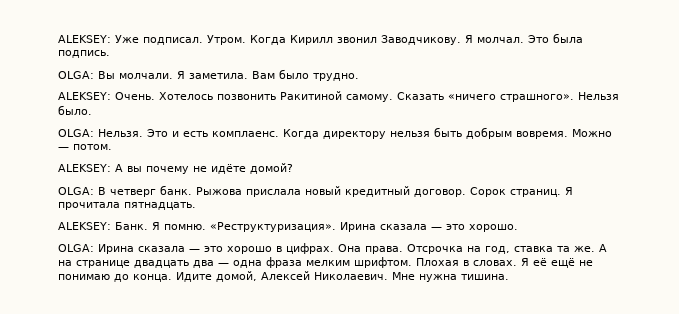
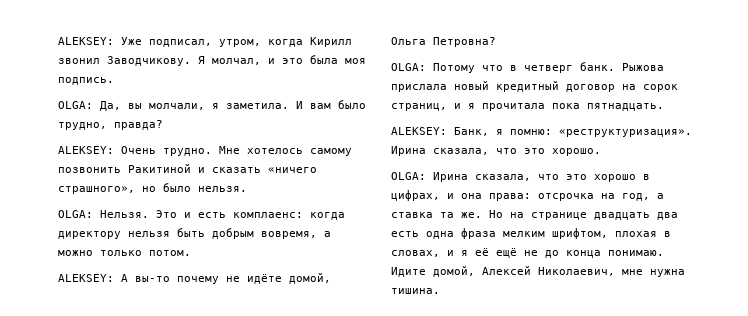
- ALEKSEY: Уже подписал. Утром. Когда Кирилл звонил Заводчикову.
+ ALEKSEY: Уже подписал, утром, когда Кирилл звонил Заводчикову.
- Я молчал. Это была подпись.
- OLGA: Вы молчали. Я заметила. Вам было трудно.
- ALEKSEY: Очень. Хотелось позвонить Ракитиной самому. Сказать «ничего страшного». Нельзя было.
+ Я молчал, и это была моя подпись.
+ OLGA: Да, вы молчали, я заметила. И вам было трудно, правда?
+ ALEKSEY: Очень трудно. Мне хотелось самому позвонить Ракитиной и сказать «ничего страшного», но было нельзя.
- Это и есть комплаенс. Когда директору нельзя быть добрым вовремя. Можно — потом.
+ Это и есть комплаенс: когда директору нельзя быть добрым вовремя, а можно только потом.
- ALEKSEY: А вы почему не идёте домой?
- OLGA: В четверг банк.
+ ALEKSEY: А вы-то почему не идёте домой, Ольга Петровна?
+ OLGA: Потому что в четверг банк.
- Рыжова прислала новый кредитный договор. Сорок страниц. Я прочитала пятнадцать.
- ALEKSEY: Банк. Я помню. «Реструктуризация». Ирина сказала — это хорошо.
+ Рыжова прислала новый кредитный договор на сорок страниц, и я прочитала пока пятнадцать.
+ ALEKSEY: Банк, я помню: «реструктуризация». Ирина сказала, что это хорошо.
- OLGA: Ирина сказала — это хорошо в цифрах. Она права. Отсрочка на год, ставка та же.
+ OLGA: Ирина сказала, что это хорошо в цифрах, и она права: отсрочка на год, а ставка та же.
- А на странице двадцать два — одна фраза мелким шрифтом. Плохая в словах. Я её ещё не понимаю до конца.
+ Но на странице двадцать два есть одна фраза мелким шрифтом, плохая в словах, и я её ещё не до конца понимаю.
- Идите домой, Алексей Николаевич. Мне нужна тишина.
+ Идите домой, Алексей Николаевич, мне нужна тишина.

